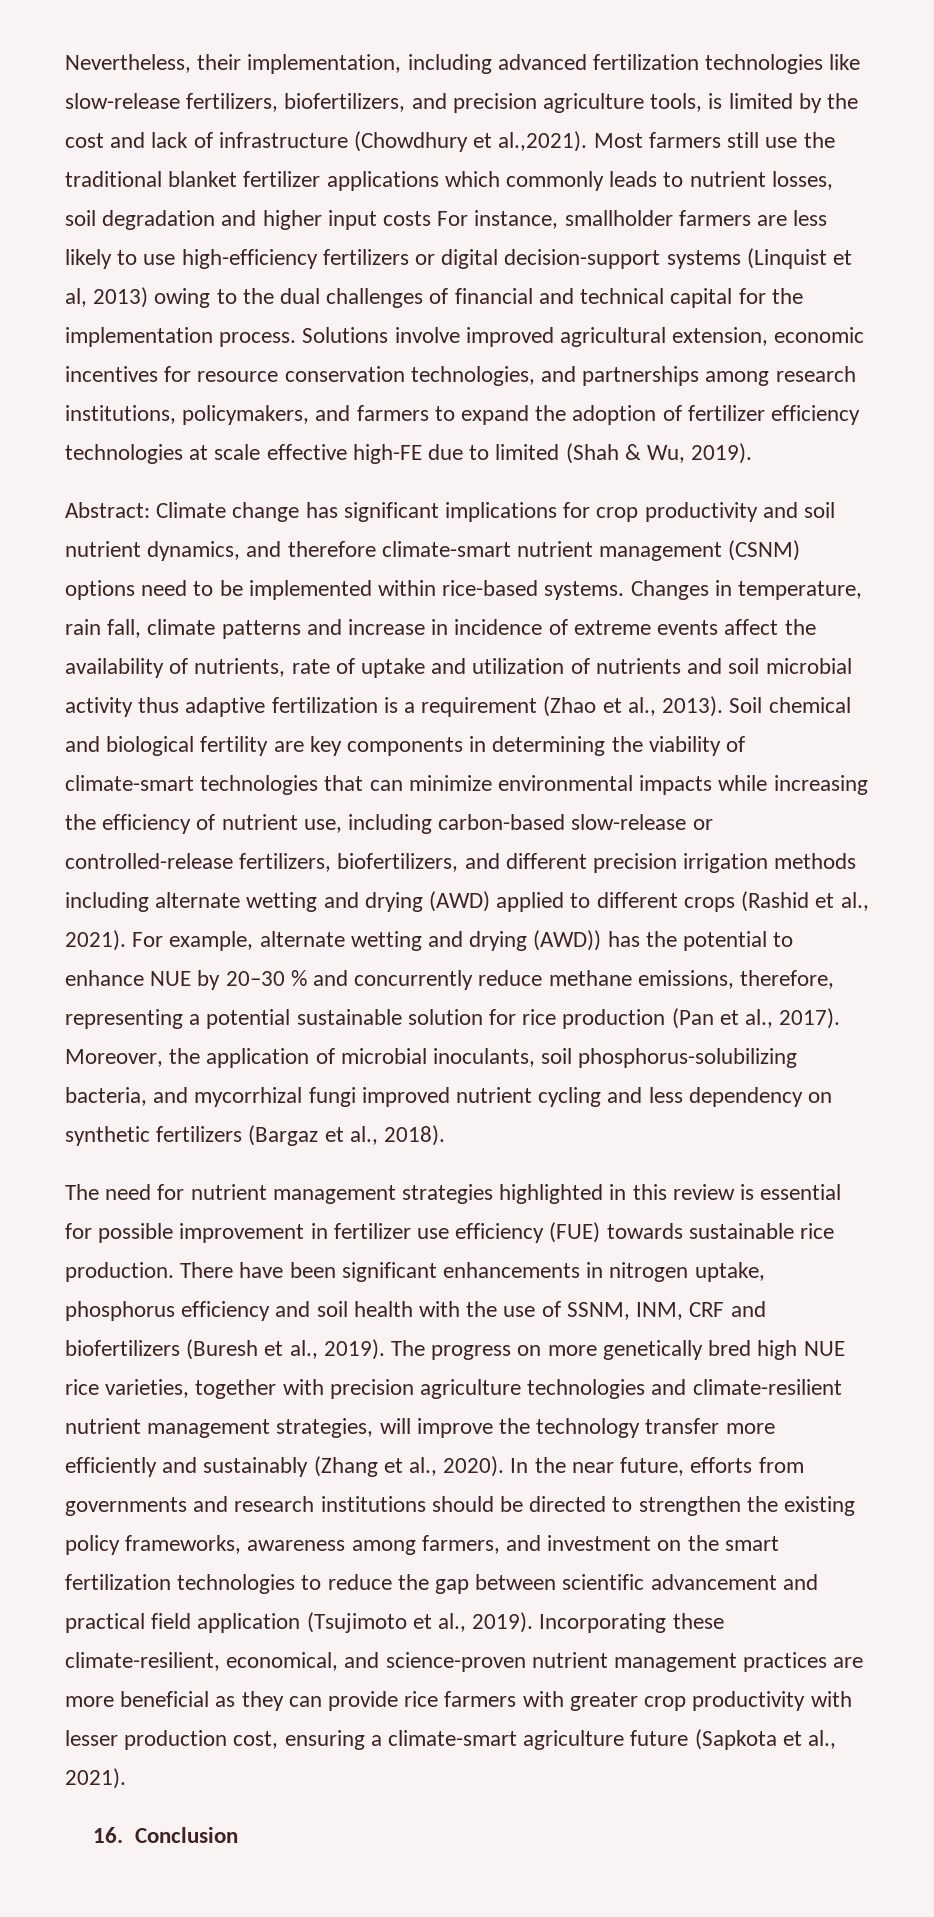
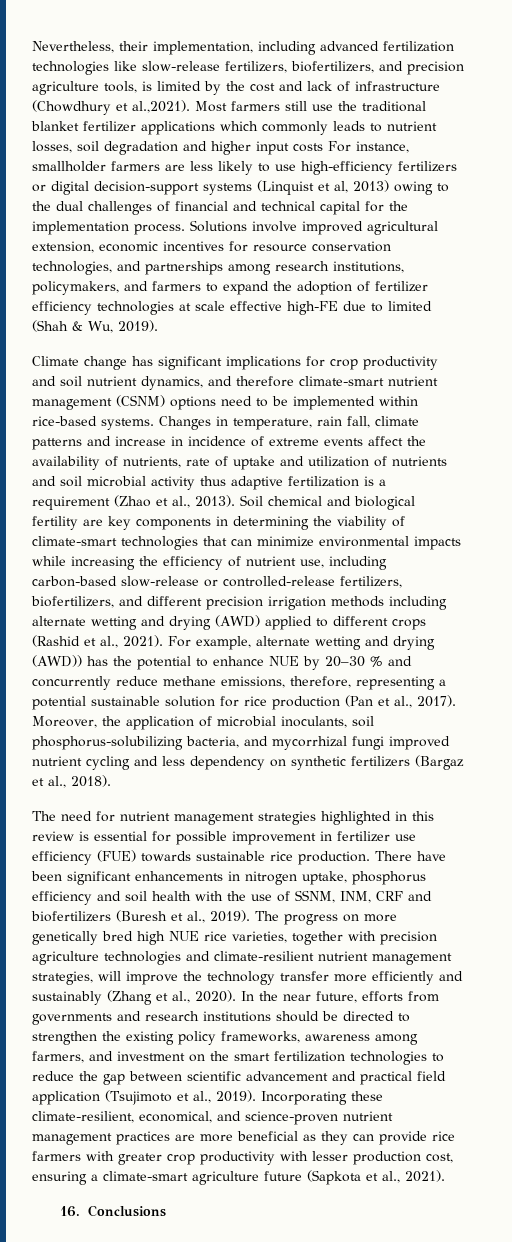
- Abstract: Climate change has significant implications for crop productivity and soil nutrient dynamics, and therefore climate-smart nutrient management (CSNM) options need to be implemented within rice-based systems.
+ Climate change has significant implications for crop productivity and soil nutrient dynamics, and therefore climate-smart nutrient management (CSNM) options need to be implemented within rice-based systems.
- 16. Conclusion
+ 16. Conclusions

